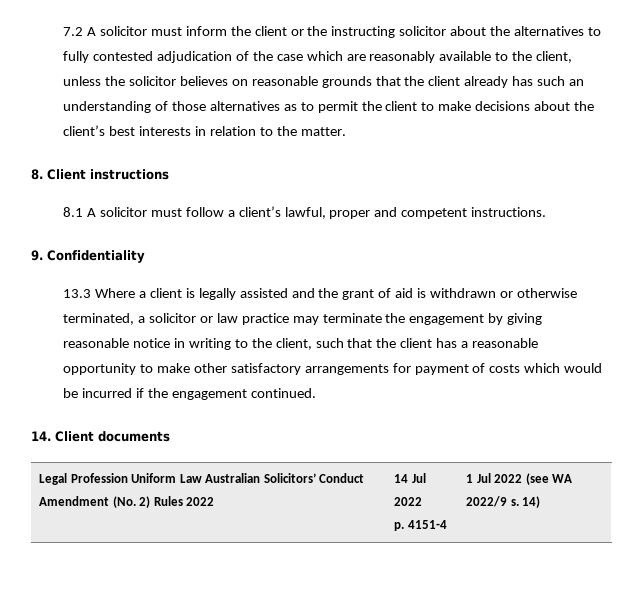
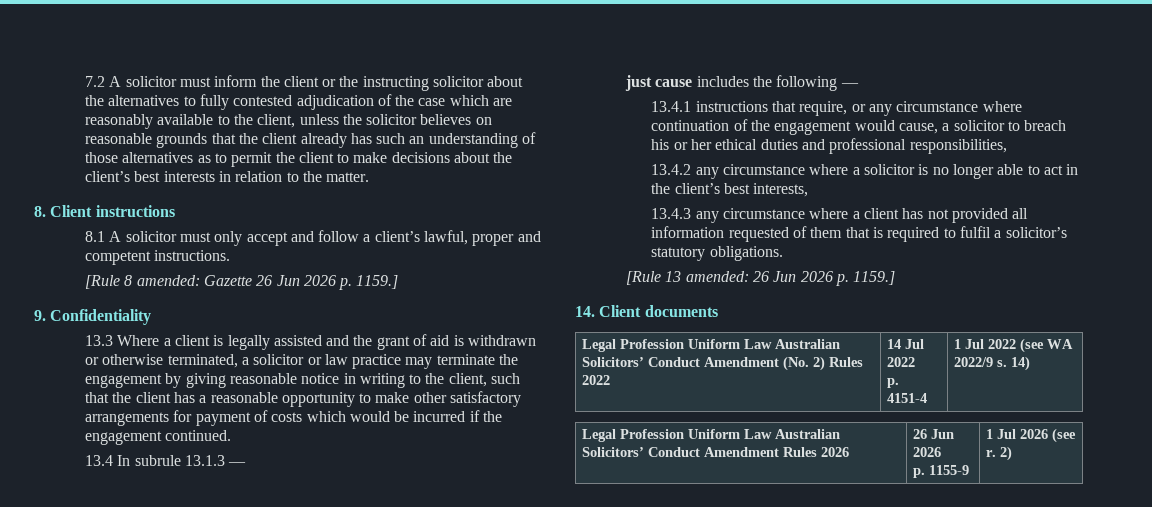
- 8.1 A solicitor must follow a client’s lawful, proper and competent instructions.
+ 8.1 A solicitor must only accept and follow a client’s lawful, proper and competent instructions.
+ [Rule 8 amended: Gazette 26 Jun 2026 p. 1159.]
+ 13.4 In subrule 13.1.3 —
+ just cause includes the following —
+ 13.4.1 instructions that require, or any circumstance where continuation of the engagement would cause, a solicitor to breach his or her ethical duties and professional responsibilities,
+ 13.4.2 any circumstance where a solicitor is no longer able to act in the client’s best interests,
+ 13.4.3 any circumstance where a client has not provided all information requested of them that is required to fulfil a solicitor’s statutory obligations.
+ [Rule 13 amended: 26 Jun 2026 p. 1159.]
+ Legal Profession Uniform Law Australian Solicitors’ Conduct Amendment Rules 2026 | 26 Jun 2026
+ p. 1155-9 | 1 Jul 2026 (see r. 2)

